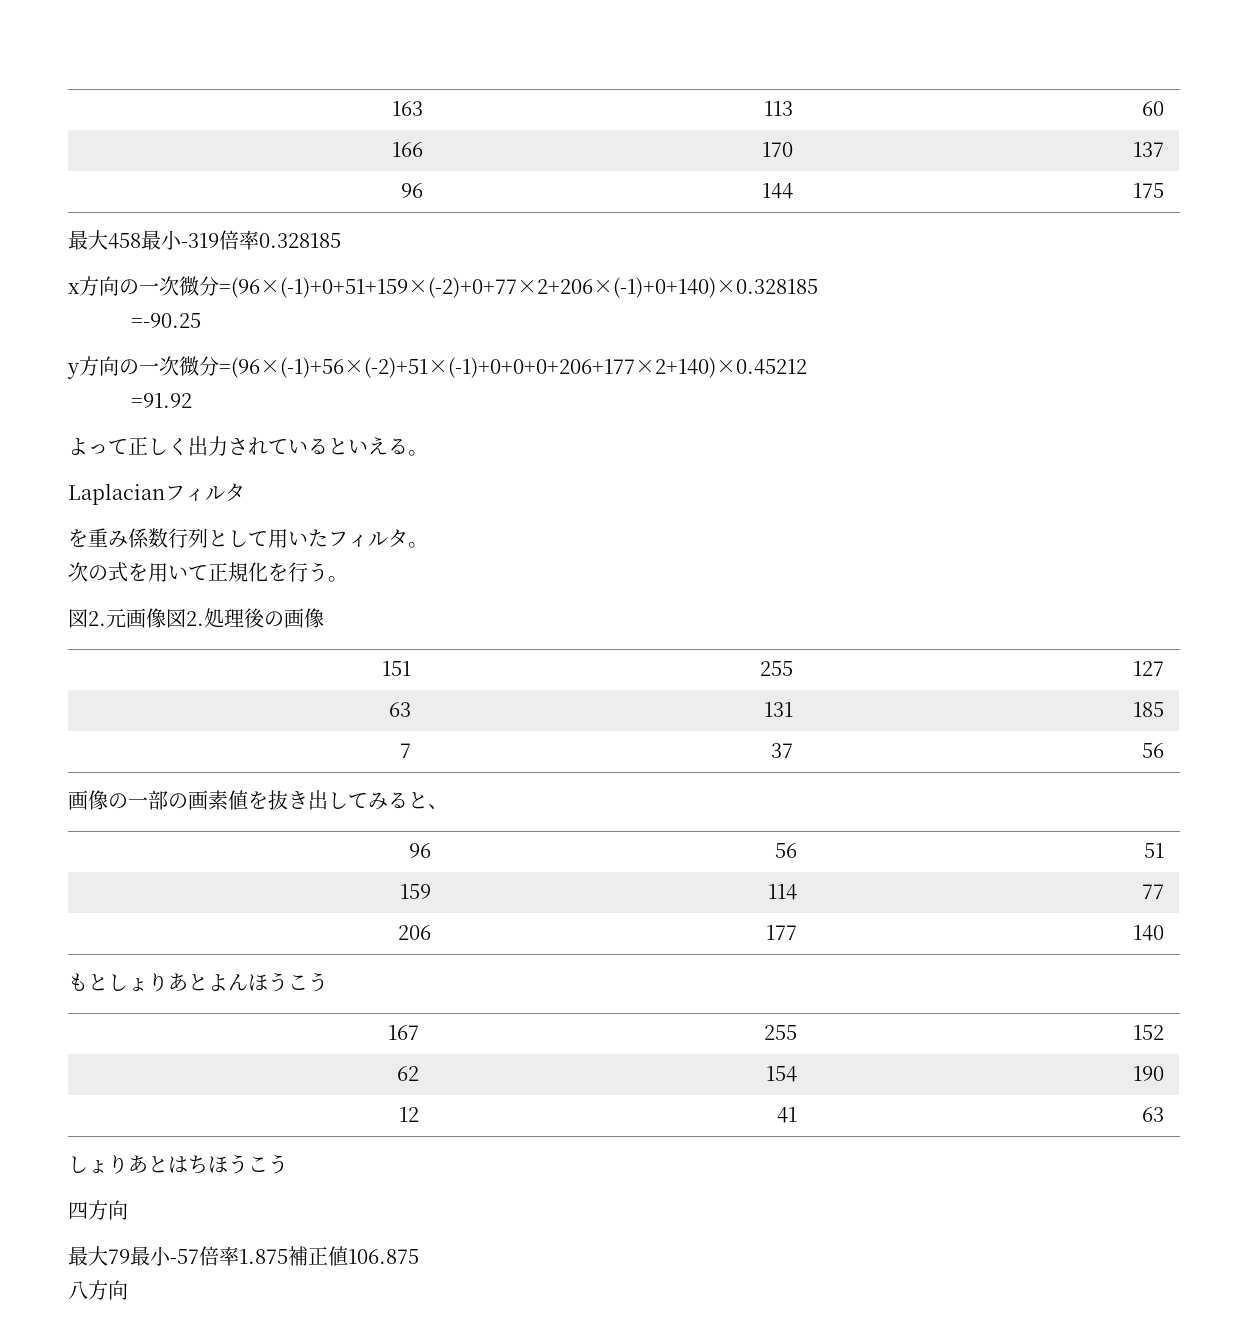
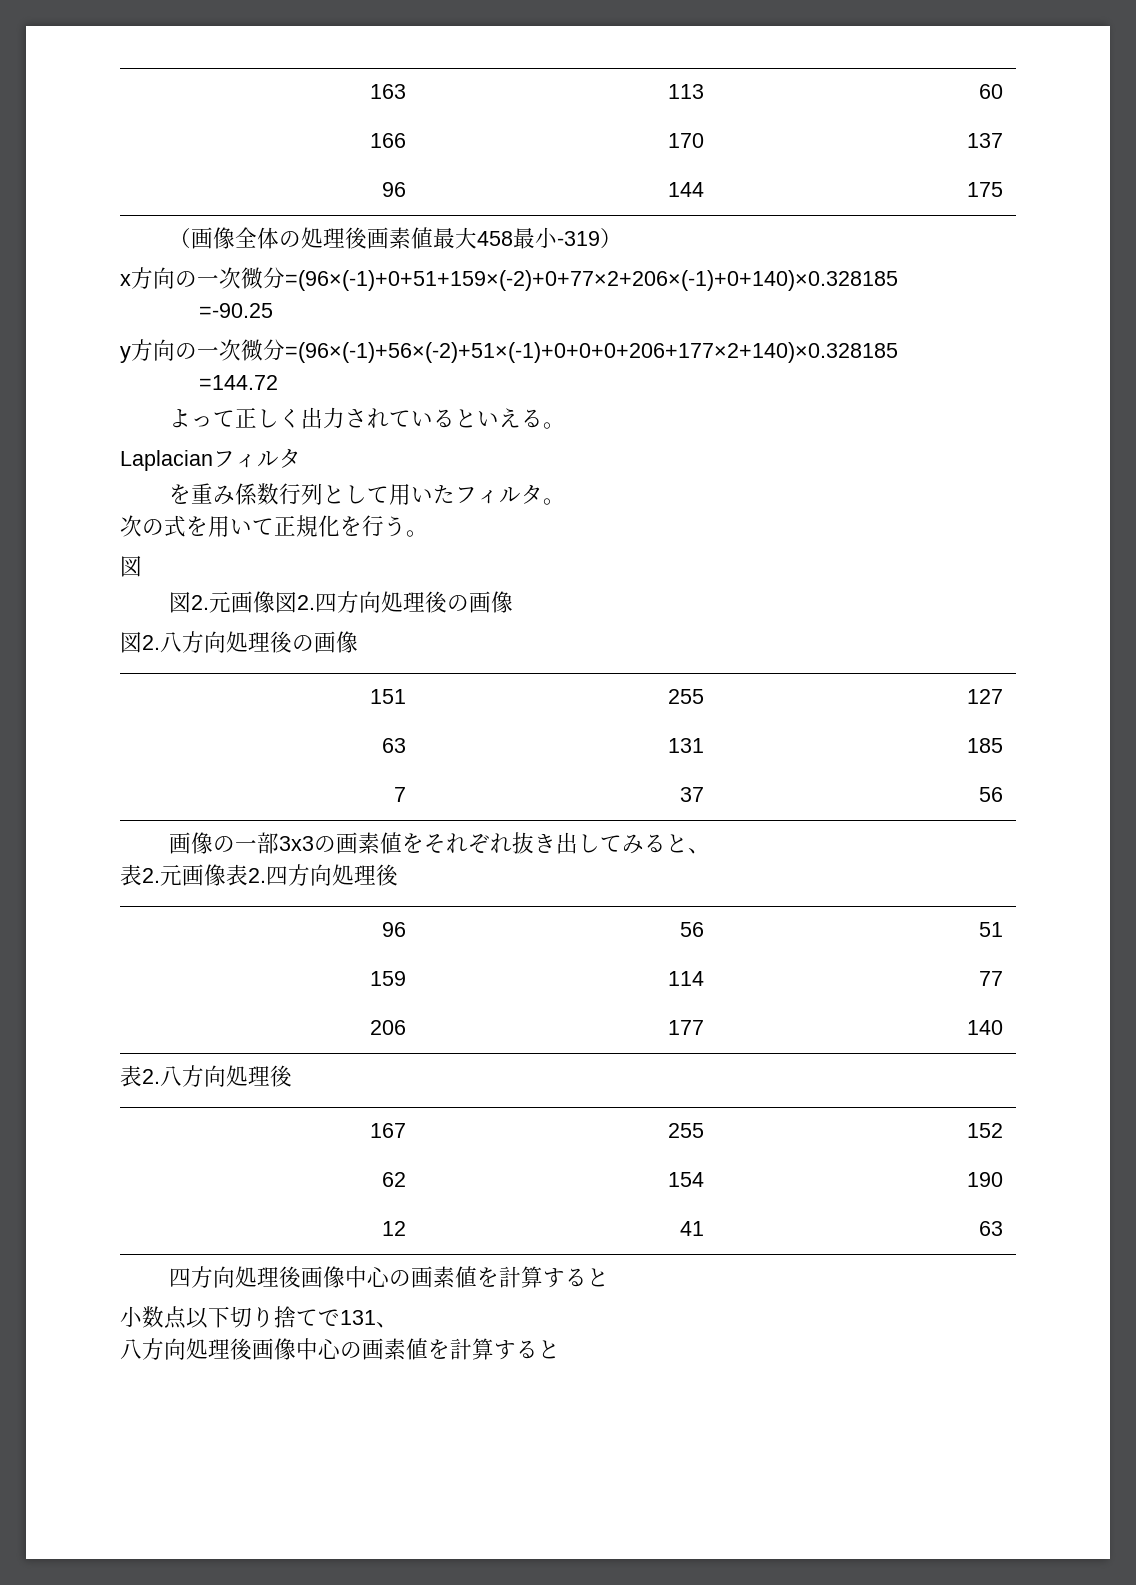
- 最大458最小-319倍率0.328185
+ （画像全体の処理後画素値最大458最小-319）
- y方向の一次微分=(96×(-1)+56×(-2)+51×(-1)+0+0+0+206+177×2+140)×0.45212
- =91.92
+ y方向の一次微分=(96×(-1)+56×(-2)+51×(-1)+0+0+0+206+177×2+140)×0.328185
+ =144.72
  次の式を用いて正規化を行う。
- 図2.元画像図2.処理後の画像
+ 図
+ 図2.元画像図2.四方向処理後の画像
+ 図2.八方向処理後の画像
- 画像の一部の画素値を抜き出してみると、
+ 画像の一部3x3の画素値をそれぞれ抜き出してみると、
+ 表2.元画像表2.四方向処理後
- もとしょりあとよんほうこう
+ 表2.八方向処理後
- しょりあとはちほうこう
- 四方向
- 最大79最小-57倍率1.875補正値106.875
- 八方向
+ 四方向処理後画像中心の画素値を計算すると
+ 小数点以下切り捨てで131、
+ 八方向処理後画像中心の画素値を計算すると

